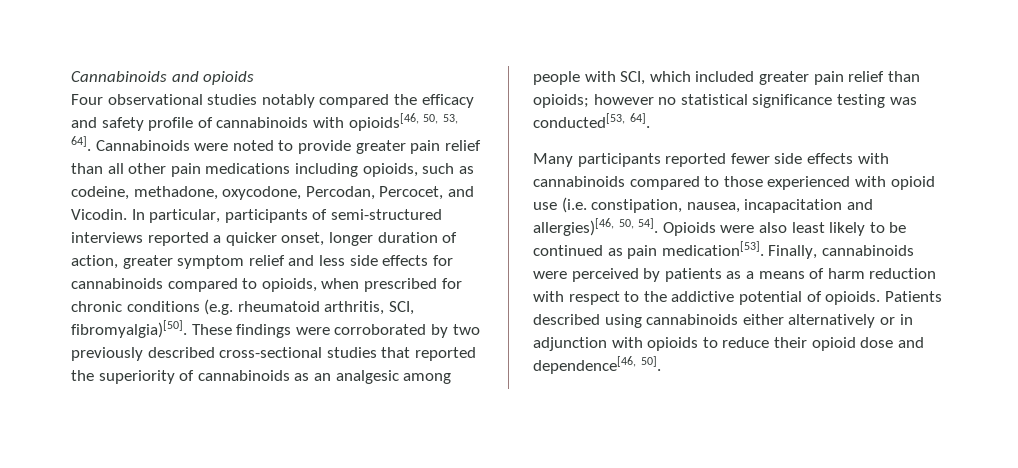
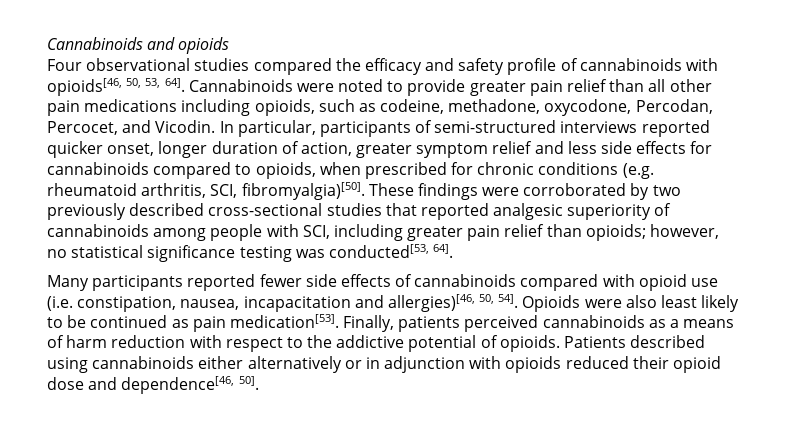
- Four observational studies notably compared the efficacy and safety profile of cannabinoids with opioids[46, 50, 53, 64].
+ Four observational studies compared the efficacy and safety profile of cannabinoids with opioids[46, 50, 53, 64].
- In particular, participants of semi-structured interviews reported a quicker onset, longer duration of action, greater symptom relief and less side effects for cannabinoids compared to opioids, when prescribed for chronic conditions (e.g. rheumatoid arthritis, SCI, fibromyalgia)[50].
+ In particular, participants of semi-structured interviews reported quicker onset, longer duration of action, greater symptom relief and less side effects for cannabinoids compared to opioids, when prescribed for chronic conditions (e.g. rheumatoid arthritis, SCI, fibromyalgia)[50].
- These findings were corroborated by two previously described cross-sectional studies that reported the superiority of cannabinoids as an analgesic among people with SCI, which included greater pain relief than opioids; however no statistical significance testing was conducted[53, 64].
+ These findings were corroborated by two previously described cross-sectional studies that reported analgesic superiority of cannabinoids among people with SCI, including greater pain relief than opioids; however, no statistical significance testing was conducted[53, 64].
- Many participants reported fewer side effects with cannabinoids compared to those experienced with opioid use (i.e. constipation, nausea, incapacitation and allergies)[46, 50, 54].
+ Many participants reported fewer side effects of cannabinoids compared with opioid use (i.e. constipation, nausea, incapacitation and allergies)[46, 50, 54].
- Finally, cannabinoids were perceived by patients as a means of harm reduction with respect to the addictive potential of opioids.
+ Finally, patients perceived cannabinoids as a means of harm reduction with respect to the addictive potential of opioids.
- Patients described using cannabinoids either alternatively or in adjunction with opioids to reduce their opioid dose and dependence[46, 50].
+ Patients described using cannabinoids either alternatively or in adjunction with opioids reduced their opioid dose and dependence[46, 50].

